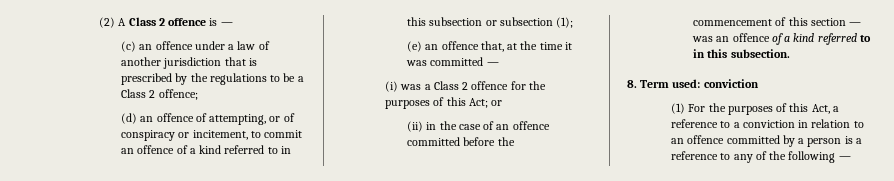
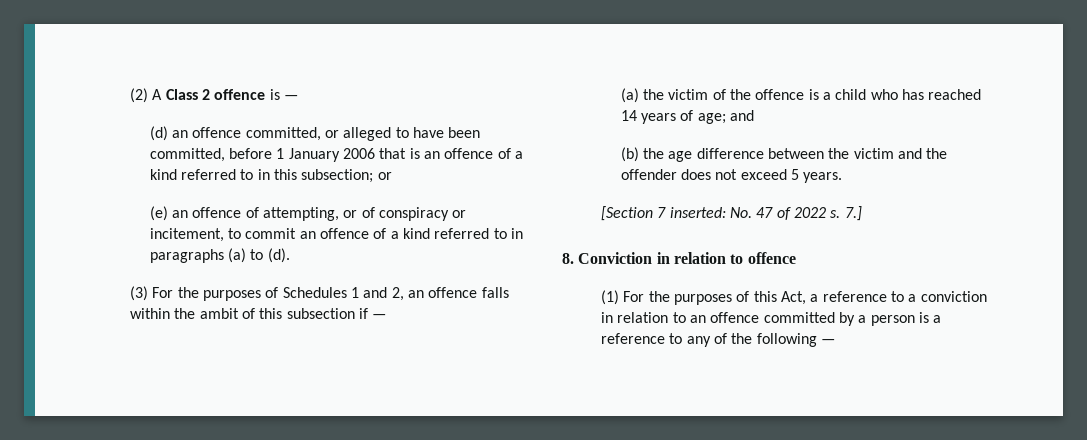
- (c) an offence under a law of another jurisdiction that is prescribed by the regulations to be a Class 2 offence;
- (d) an offence of attempting, or of conspiracy or incitement, to commit an offence of a kind referred to in this subsection or subsection (1);
- (e) an offence that, at the time it was committed —
- (i) was a Class 2 offence for the purposes of this Act; or
- (ii) in the case of an offence committed before the commencement of this section — was an offence of a kind referred to in this subsection.
- 8. Term used: conviction
+ (d) an offence committed, or alleged to have been committed, before 1 January 2006 that is an offence of a kind referred to in this subsection; or
+ (e) an offence of attempting, or of conspiracy or incitement, to commit an offence of a kind referred to in paragraphs (a) to (d).
+ (3) For the purposes of Schedules 1 and 2, an offence falls within the ambit of this subsection if —
+ (a) the victim of the offence is a child who has reached 14 years of age; and
+ (b) the age difference between the victim and the offender does not exceed 5 years.
+ [Section 7 inserted: No. 47 of 2022 s. 7.]
+ 8. Conviction in relation to offence

